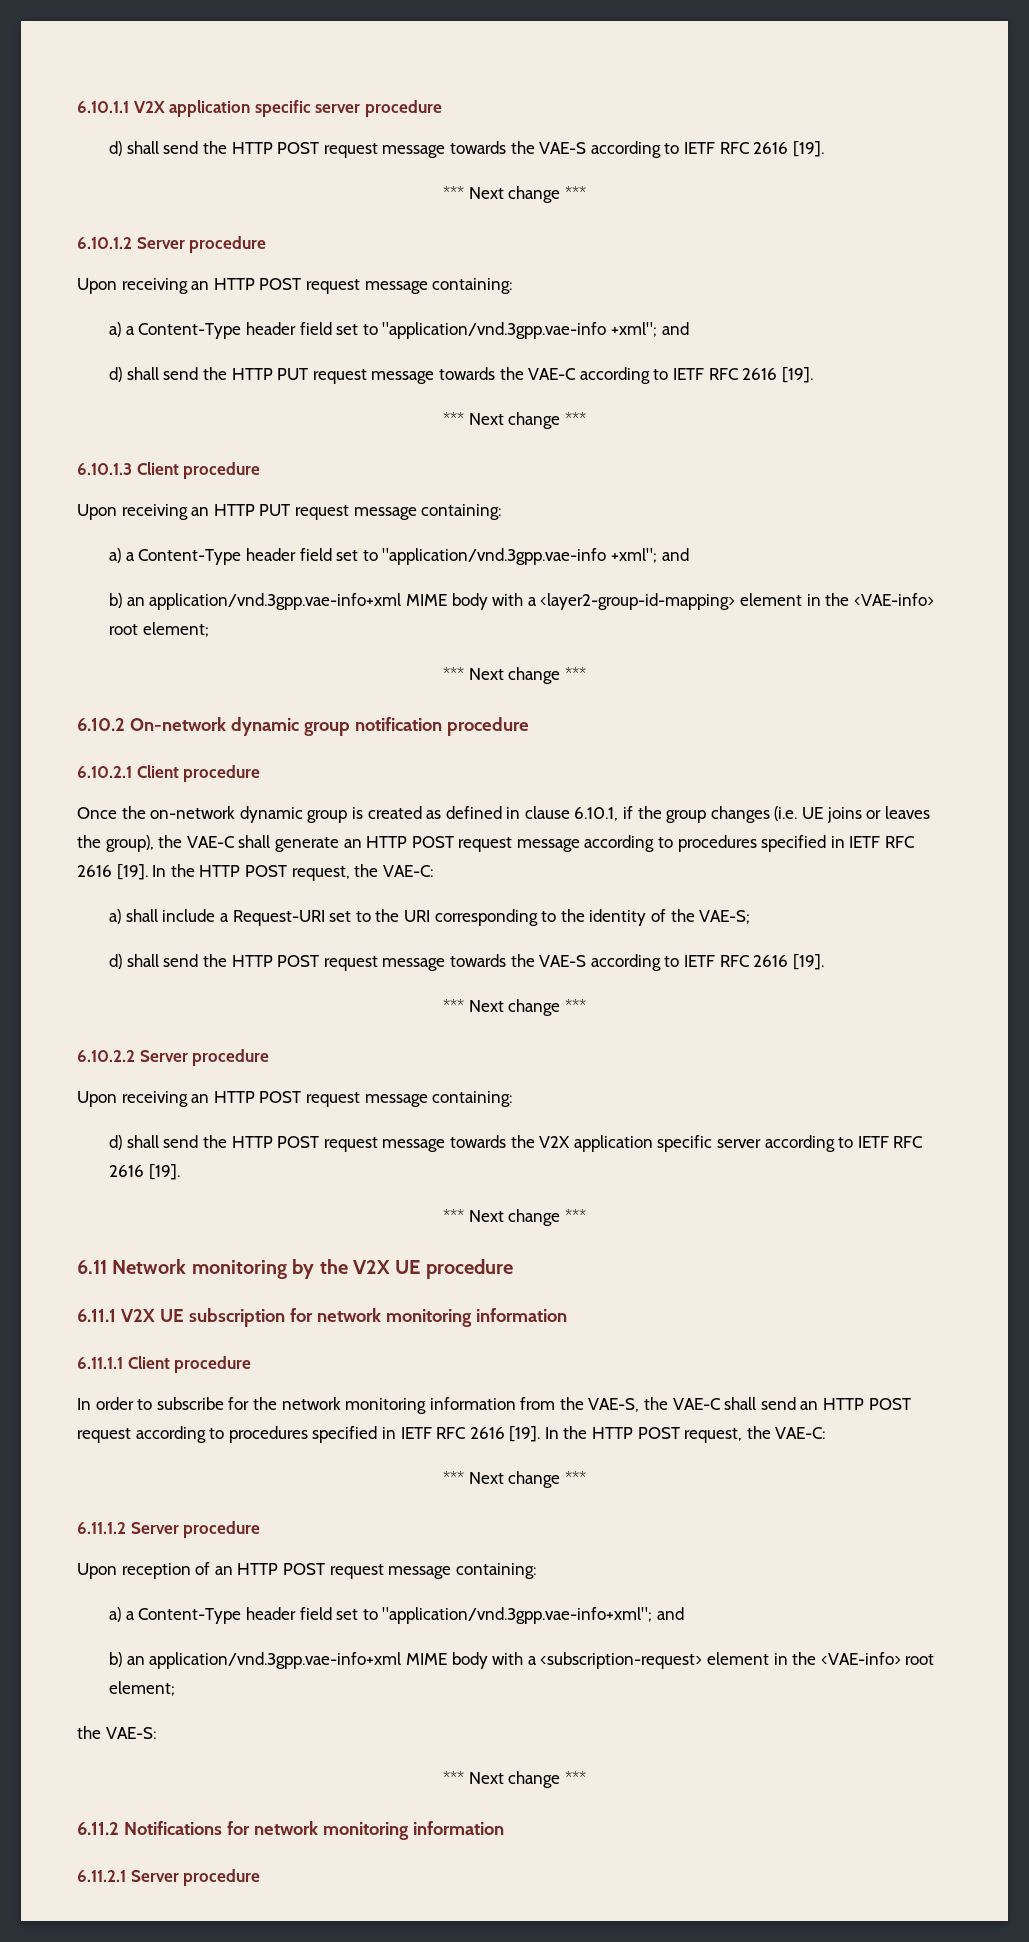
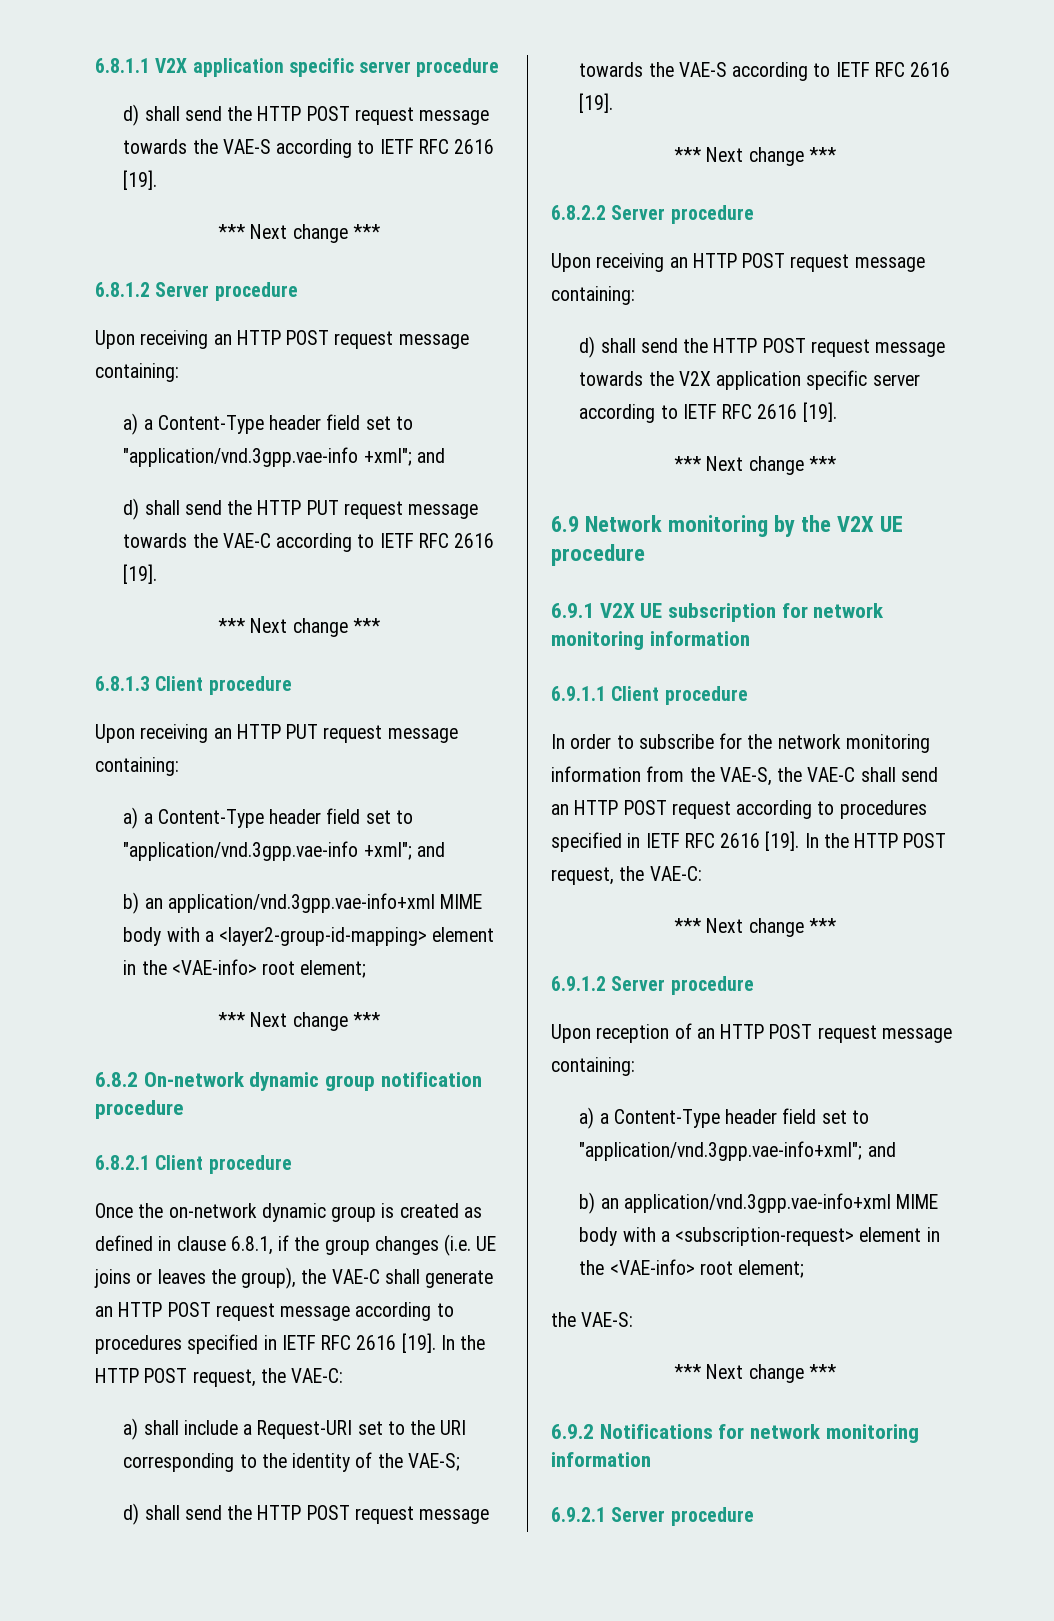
- 6.10.1.1 V2X application specific server procedure
+ 6.8.1.1 V2X application specific server procedure
- 6.10.1.2 Server procedure
+ 6.8.1.2 Server procedure
- 6.10.1.3 Client procedure
+ 6.8.1.3 Client procedure
- 6.10.2 On-network dynamic group notification procedure
+ 6.8.2 On-network dynamic group notification procedure
- 6.10.2.1 Client procedure
+ 6.8.2.1 Client procedure
- Once the on-network dynamic group is created as defined in clause 6.10.1, if the group changes (i.e. UE joins or leaves the group), the VAE-C shall generate an HTTP POST request message according to procedures specified in IETF RFC 2616 [19].
+ Once the on-network dynamic group is created as defined in clause 6.8.1, if the group changes (i.e. UE joins or leaves the group), the VAE-C shall generate an HTTP POST request message according to procedures specified in IETF RFC 2616 [19].
- 6.10.2.2 Server procedure
+ 6.8.2.2 Server procedure
- 6.11 Network monitoring by the V2X UE procedure
+ 6.9 Network monitoring by the V2X UE procedure
- 6.11.1 V2X UE subscription for network monitoring information
+ 6.9.1 V2X UE subscription for network monitoring information
- 6.11.1.1 Client procedure
+ 6.9.1.1 Client procedure
- 6.11.1.2 Server procedure
+ 6.9.1.2 Server procedure
- 6.11.2 Notifications for network monitoring information
+ 6.9.2 Notifications for network monitoring information
- 6.11.2.1 Server procedure
+ 6.9.2.1 Server procedure

